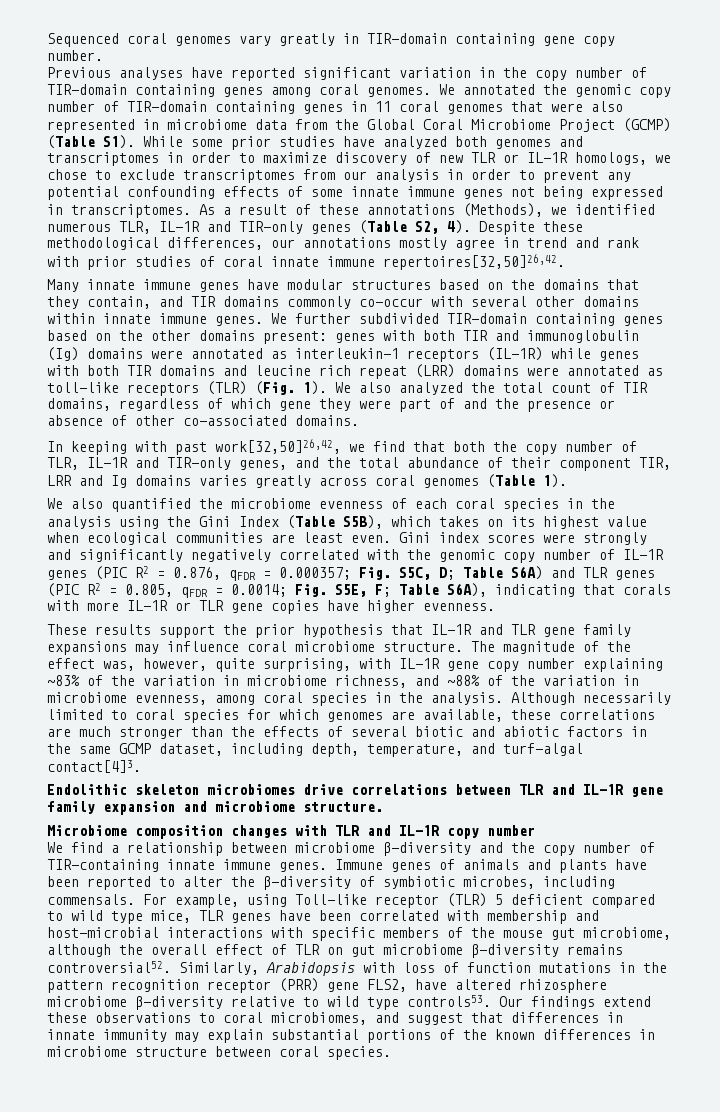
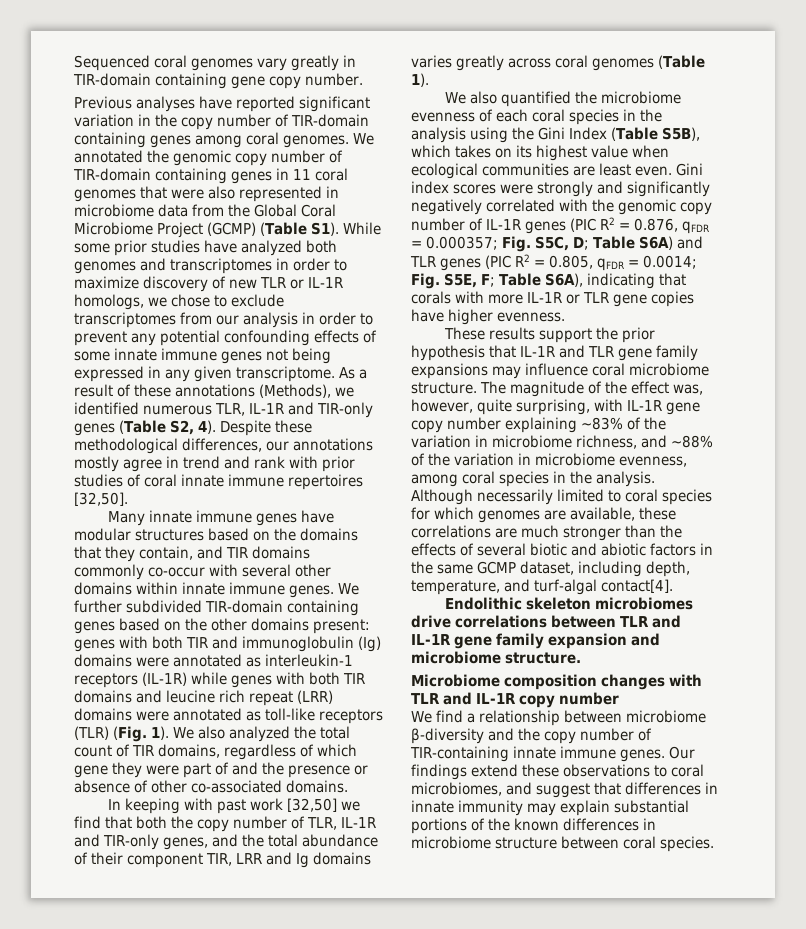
- We annotated the genomic copy number of TIR-domain containing genes in 11 coral genomes that were also represented in microbiome data from the Global Coral Microbiome Project (GCMP) (Table S1). While some prior studies have analyzed both genomes and transcriptomes in order to maximize discovery of new TLR or IL-1R homologs, we chose to exclude transcriptomes from our analysis in order to prevent any potential confounding effects of some innate immune genes not being expressed in transcriptomes.
+ We annotated the genomic copy number of TIR-domain containing genes in 11 coral genomes that were also represented in microbiome data from the Global Coral Microbiome Project (GCMP) (Table S1). While some prior studies have analyzed both genomes and transcriptomes in order to maximize discovery of new TLR or IL-1R homologs, we chose to exclude transcriptomes from our analysis in order to prevent any potential confounding effects of some innate immune genes not being expressed in any given transcriptome.
- Despite these methodological differences, our annotations mostly agree in trend and rank with prior studies of coral innate immune repertoires[32,50]26,42.
+ Despite these methodological differences, our annotations mostly agree in trend and rank with prior studies of coral innate immune repertoires [32,50].
- In keeping with past work[32,50]26,42, we find that both the copy number of TLR, IL-1R and TIR-only genes, and the total abundance of their component TIR, LRR and Ig domains varies greatly across coral genomes (Table 1).
+ In keeping with past work [32,50] we find that both the copy number of TLR, IL-1R and TIR-only genes, and the total abundance of their component TIR, LRR and Ig domains varies greatly across coral genomes (Table 1).
- Although necessarily limited to coral species for which genomes are available, these correlations are much stronger than the effects of several biotic and abiotic factors in the same GCMP dataset, including depth, temperature, and turf-algal contact[4]3.
+ Although necessarily limited to coral species for which genomes are available, these correlations are much stronger than the effects of several biotic and abiotic factors in the same GCMP dataset, including depth, temperature, and turf-algal contact[4].
- Immune genes of animals and plants have been reported to alter the β-diversity of symbiotic microbes, including commensals. For example, using Toll-like receptor (TLR) 5 deficient compared to wild type mice, TLR genes have been correlated with membership and host-microbial interactions with specific members of the mouse gut microbiome, although the overall effect of TLR on gut microbiome β-diversity remains controversial52. Similarly, Arabidopsis with loss of function mutations in the pattern recognition receptor (PRR) gene FLS2, have altered rhizosphere microbiome β-diversity relative to wild type controls53.

